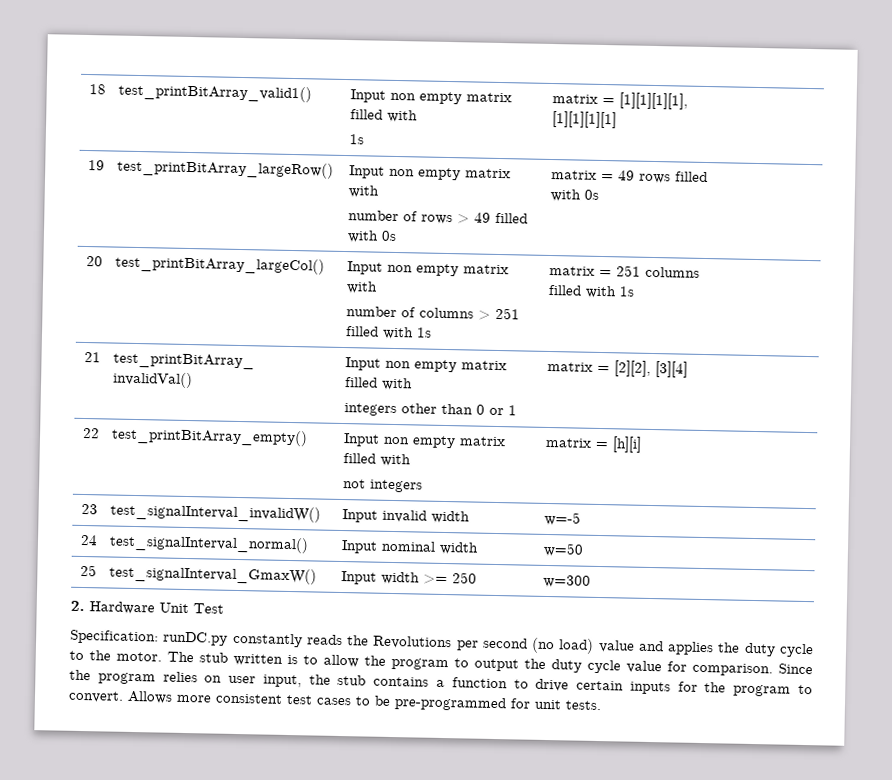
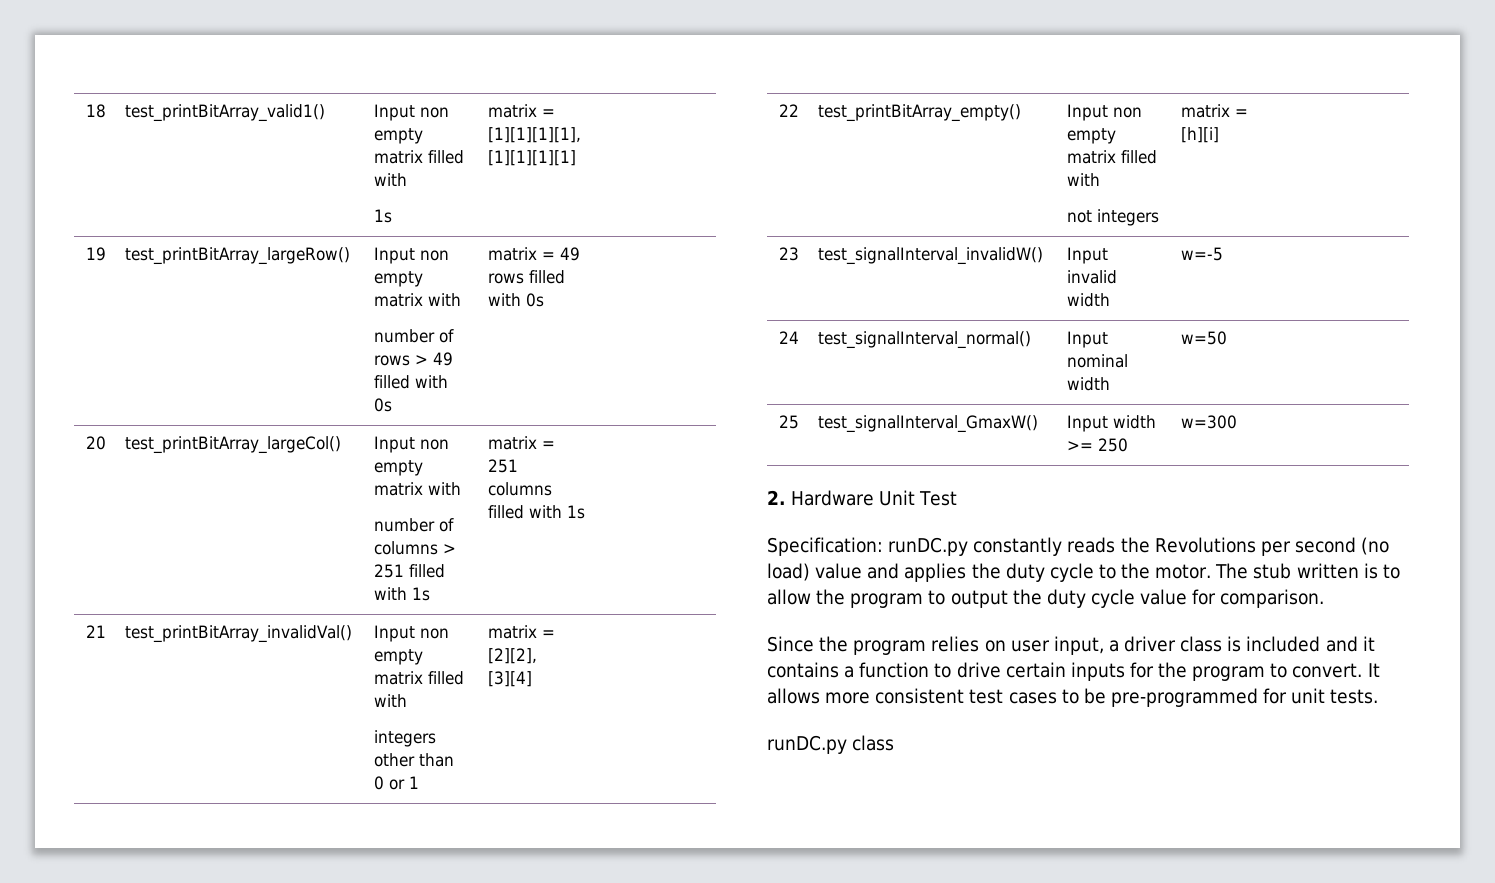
- The stub written is to allow the program to output the duty cycle value for comparison. Since the program relies on user input, the stub contains a function to drive certain inputs for the program to convert.
+ The stub written is to allow the program to output the duty cycle value for comparison.
+ Since the program relies on user input, a driver class is included and it contains a function to drive certain inputs for the program to convert.
- Allows more consistent test cases to be pre-programmed for unit tests.
+ It allows more consistent test cases to be pre-programmed for unit tests.
+ runDC.py class

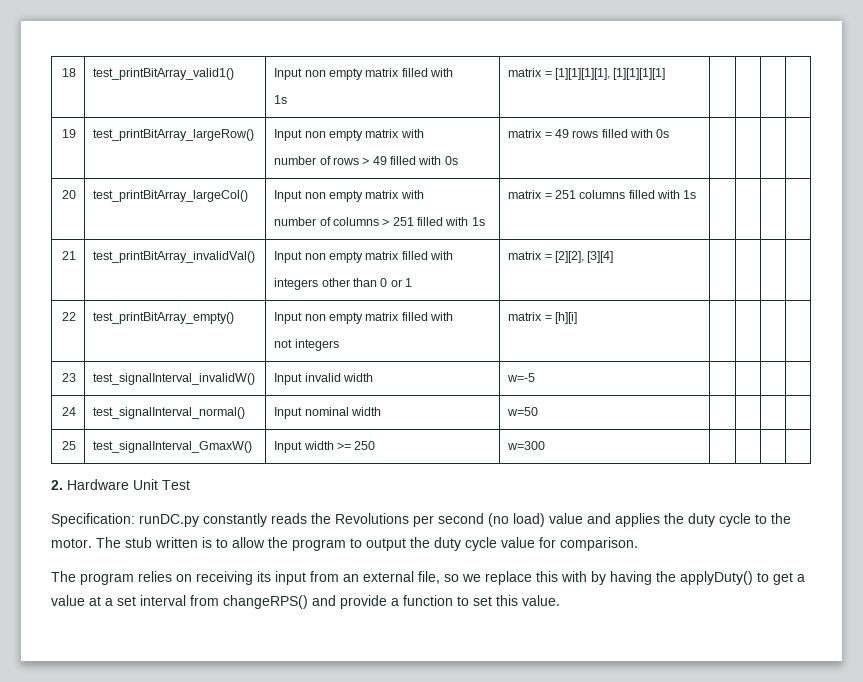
- Since the program relies on user input, a driver class is included and it contains a function to drive certain inputs for the program to convert. It allows more consistent test cases to be pre-programmed for unit tests.
- runDC.py class
+ The program relies on receiving its input from an external file, so we replace this with by having the applyDuty() to get a value at a set interval from changeRPS() and provide a function to set this value.

